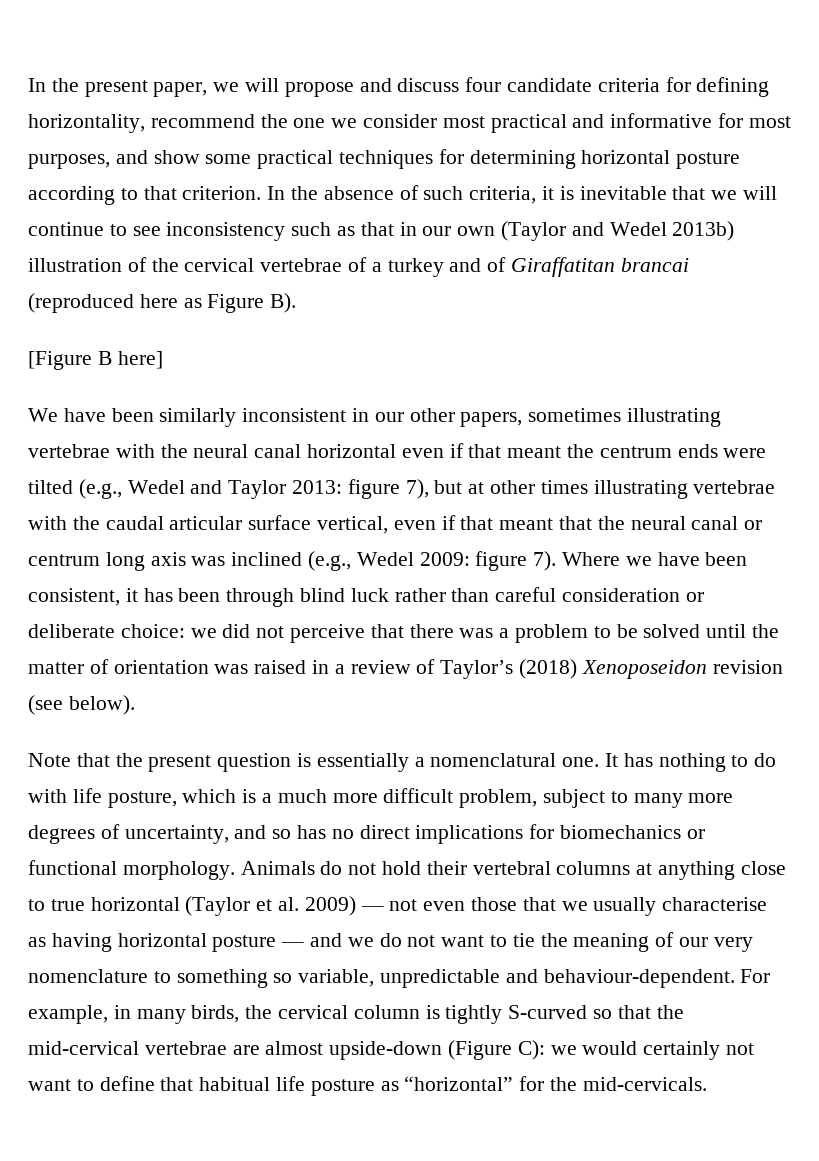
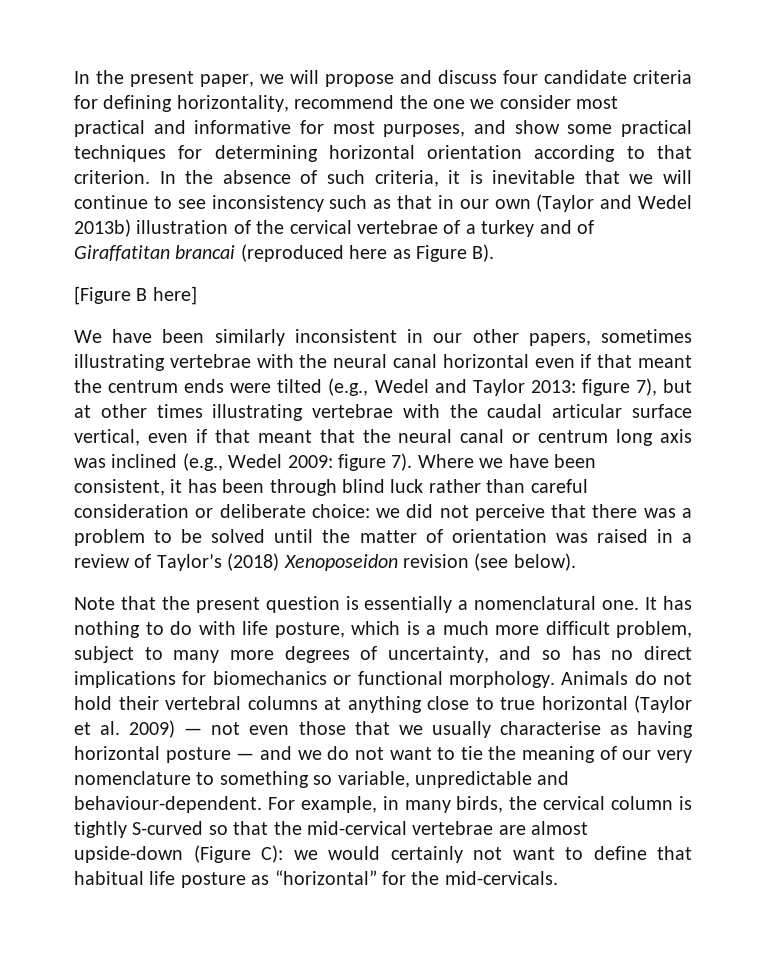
- In the present paper, we will propose and discuss four candidate criteria for defining horizontality, recommend the one we consider most practical and informative for most purposes, and show some practical techniques for determining horizontal posture according to that criterion.
+ In the present paper, we will propose and discuss four candidate criteria for defining horizontality, recommend the one we consider most practical and informative for most purposes, and show some practical techniques for determining horizontal orientation according to that criterion.

